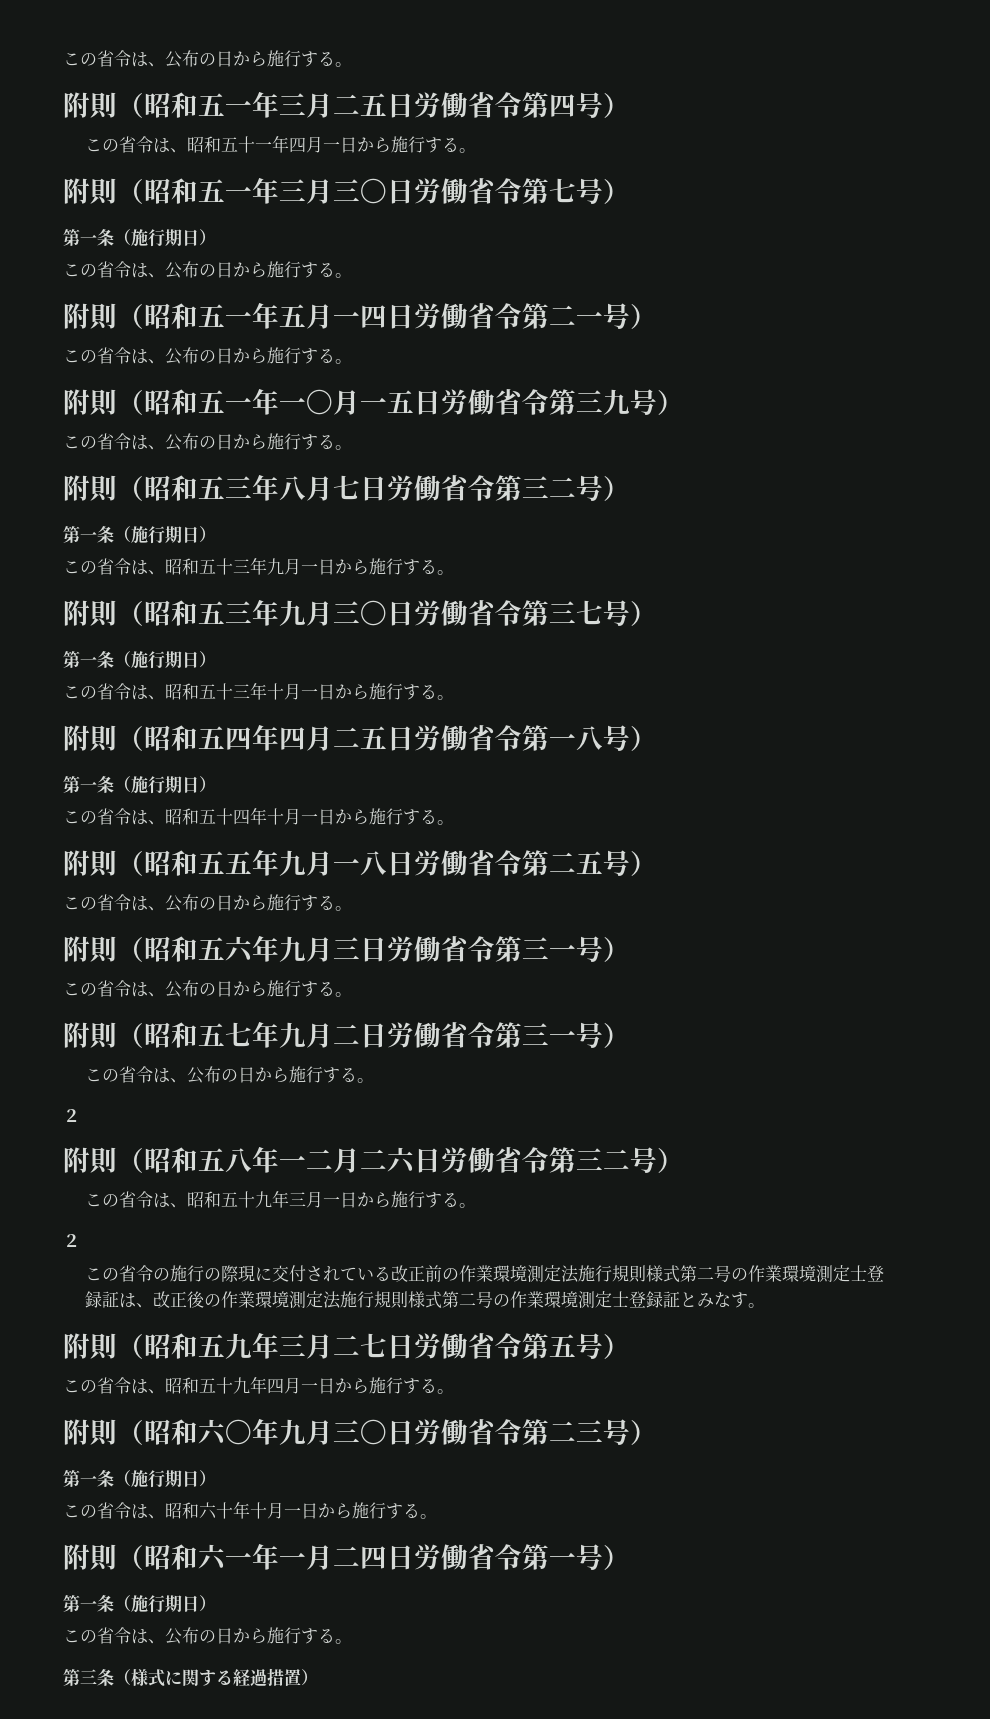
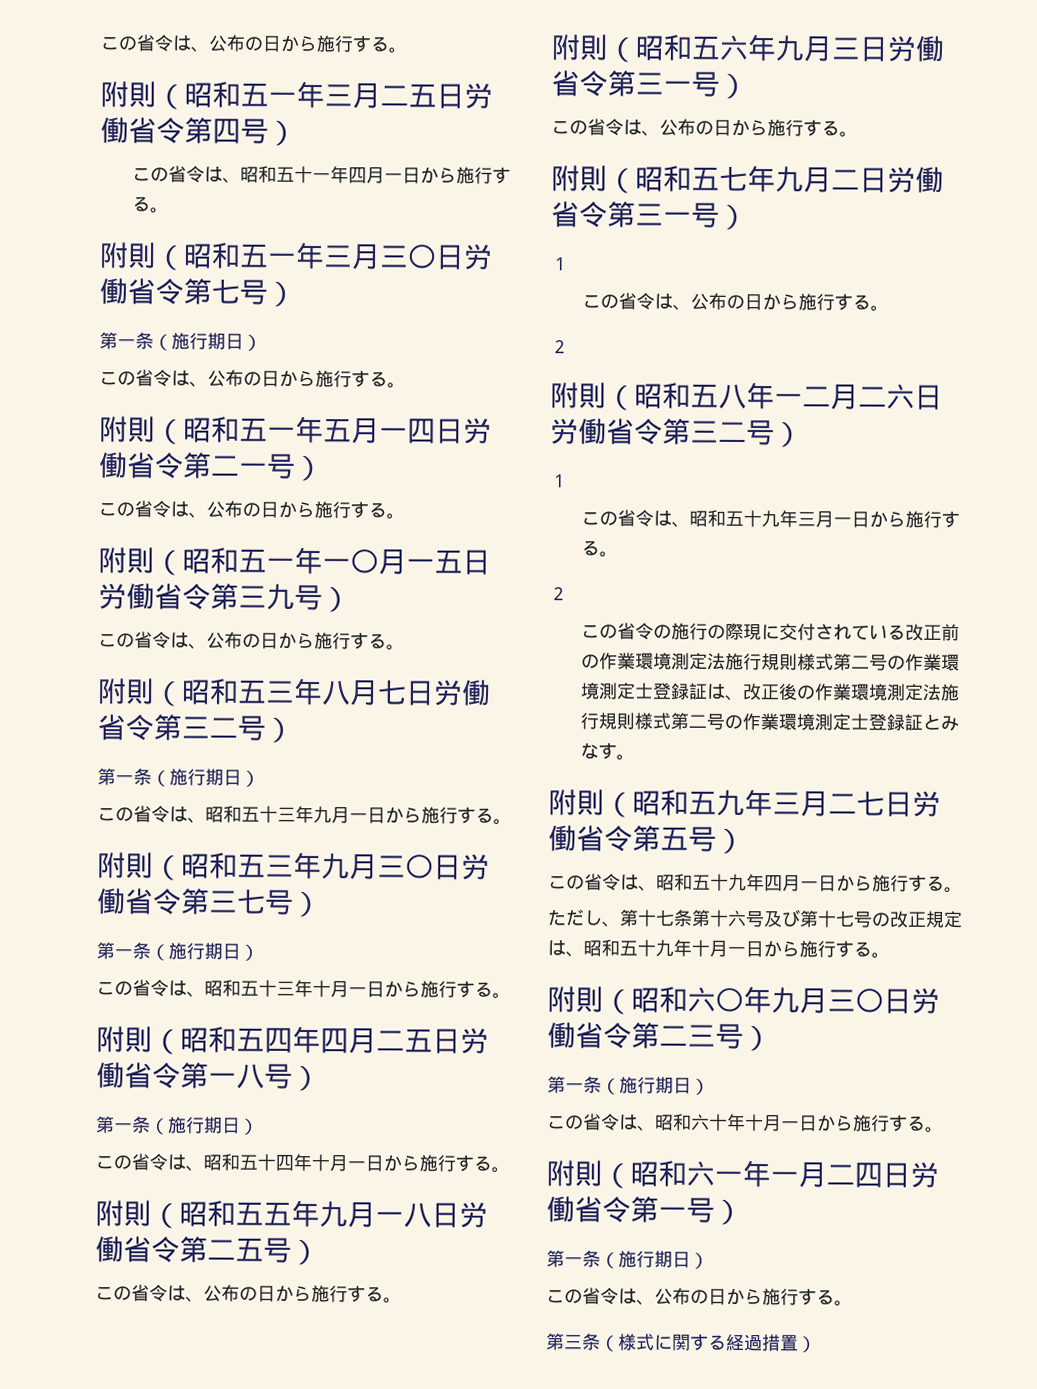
  附則（昭和五七年九月二日労働省令第三一号）
+ １
  附則（昭和五八年一二月二六日労働省令第三二号）
+ １
+ ただし、第十七条第十六号及び第十七号の改正規定は、昭和五十九年十月一日から施行する。

